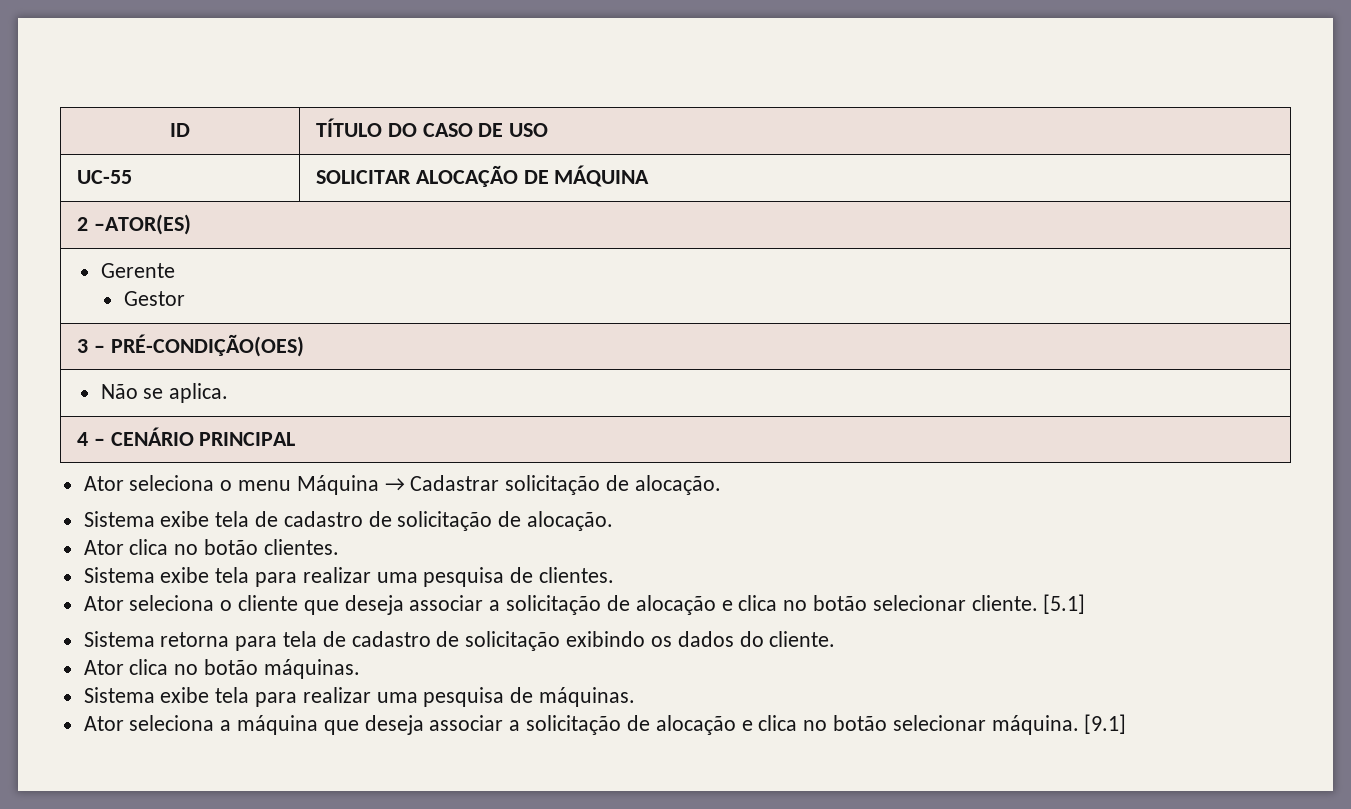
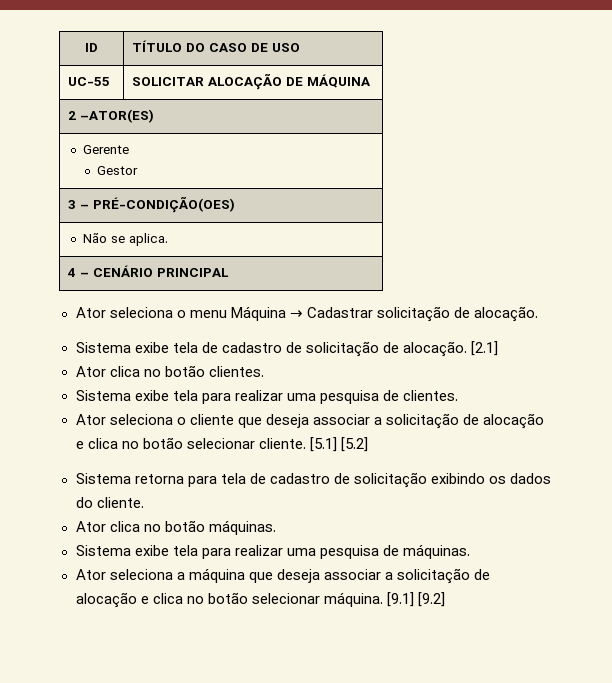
+ [2.1]
- [5.1]
+ [5.1] [5.2]
- [9.1]
+ [9.1] [9.2]

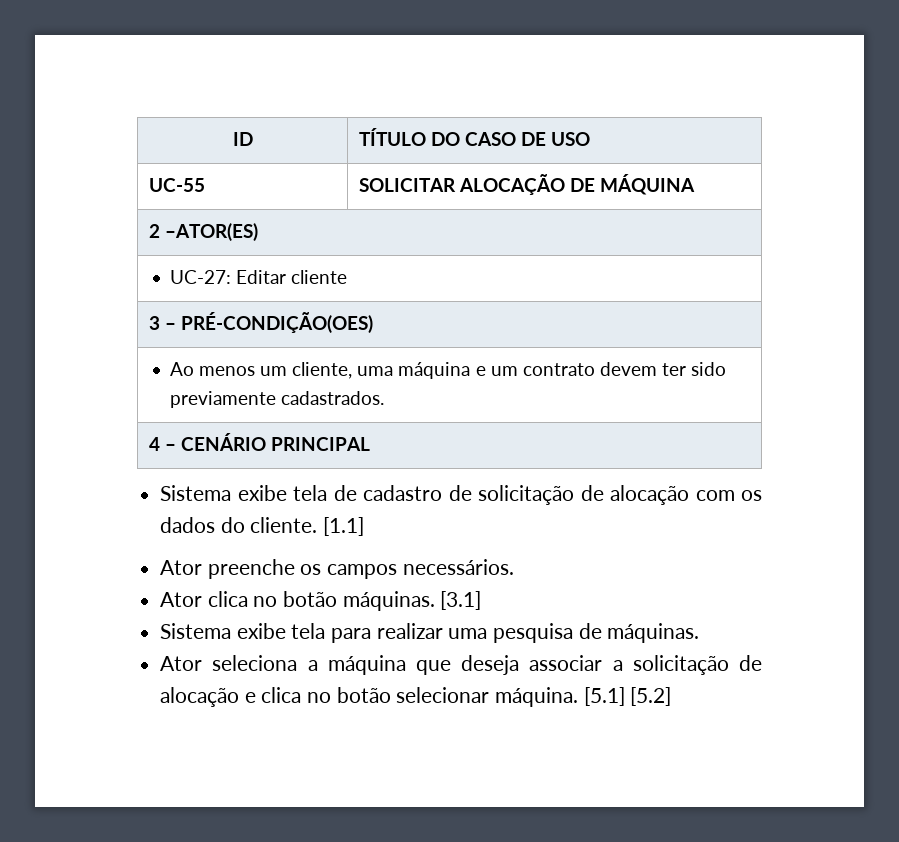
- Gerente
- Gestor
+ UC-27: Editar cliente
- Não se aplica.
+ Ao menos um cliente, uma máquina e um contrato devem ter sido previamente cadastrados.
  4 – CENÁRIO PRINCIPAL
- Ator seleciona o menu Máquina → Cadastrar solicitação de alocação.
- Sistema exibe tela de cadastro de solicitação de alocação. [2.1]
- Ator clica no botão clientes.
- Sistema exibe tela para realizar uma pesquisa de clientes.
- Ator seleciona o cliente que deseja associar a solicitação de alocação e clica no botão selecionar cliente. [5.1] [5.2]
- Sistema retorna para tela de cadastro de solicitação exibindo os dados do cliente.
+ Sistema exibe tela de cadastro de solicitação de alocação com os dados do cliente. [1.1]
+ Ator preenche os campos necessários.
+ [3.1]
- [9.1] [9.2]
+ [5.1] [5.2]

